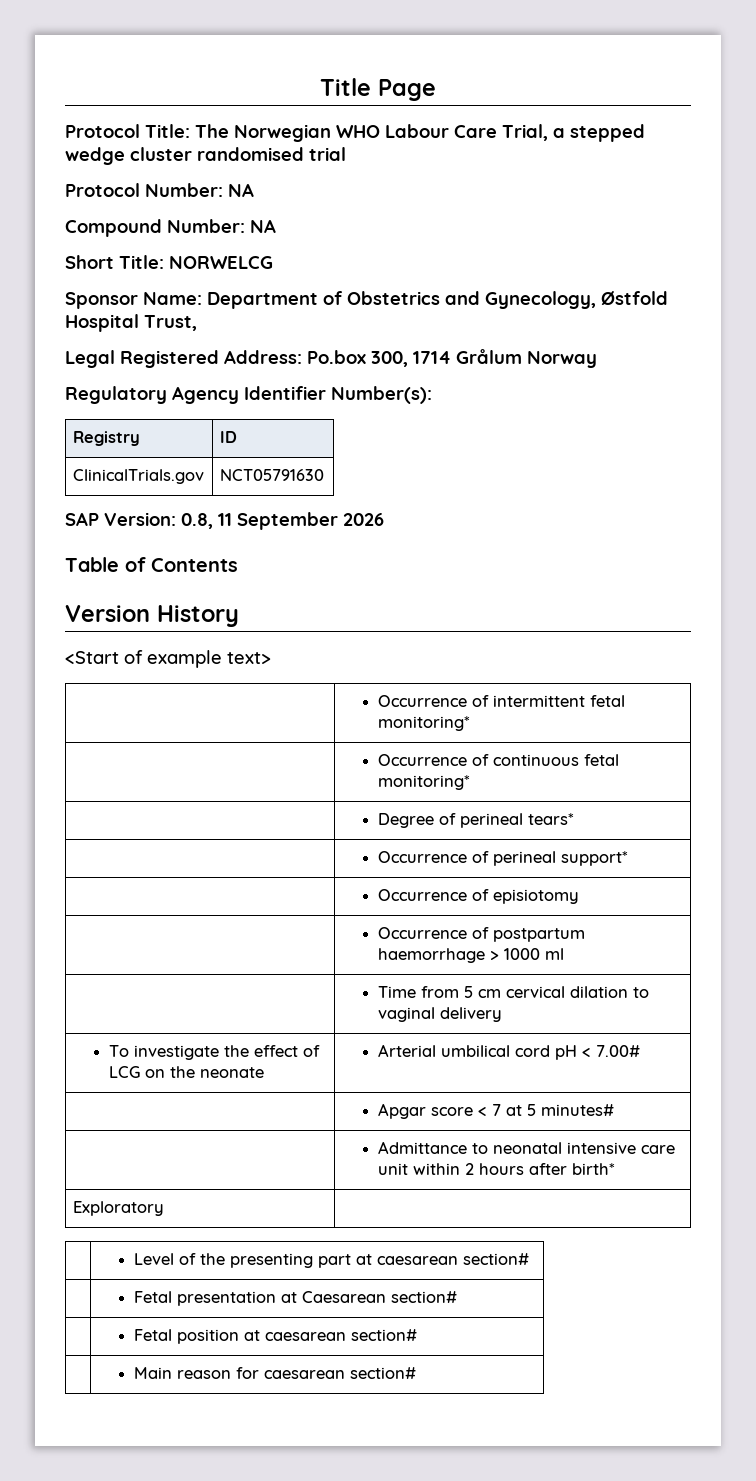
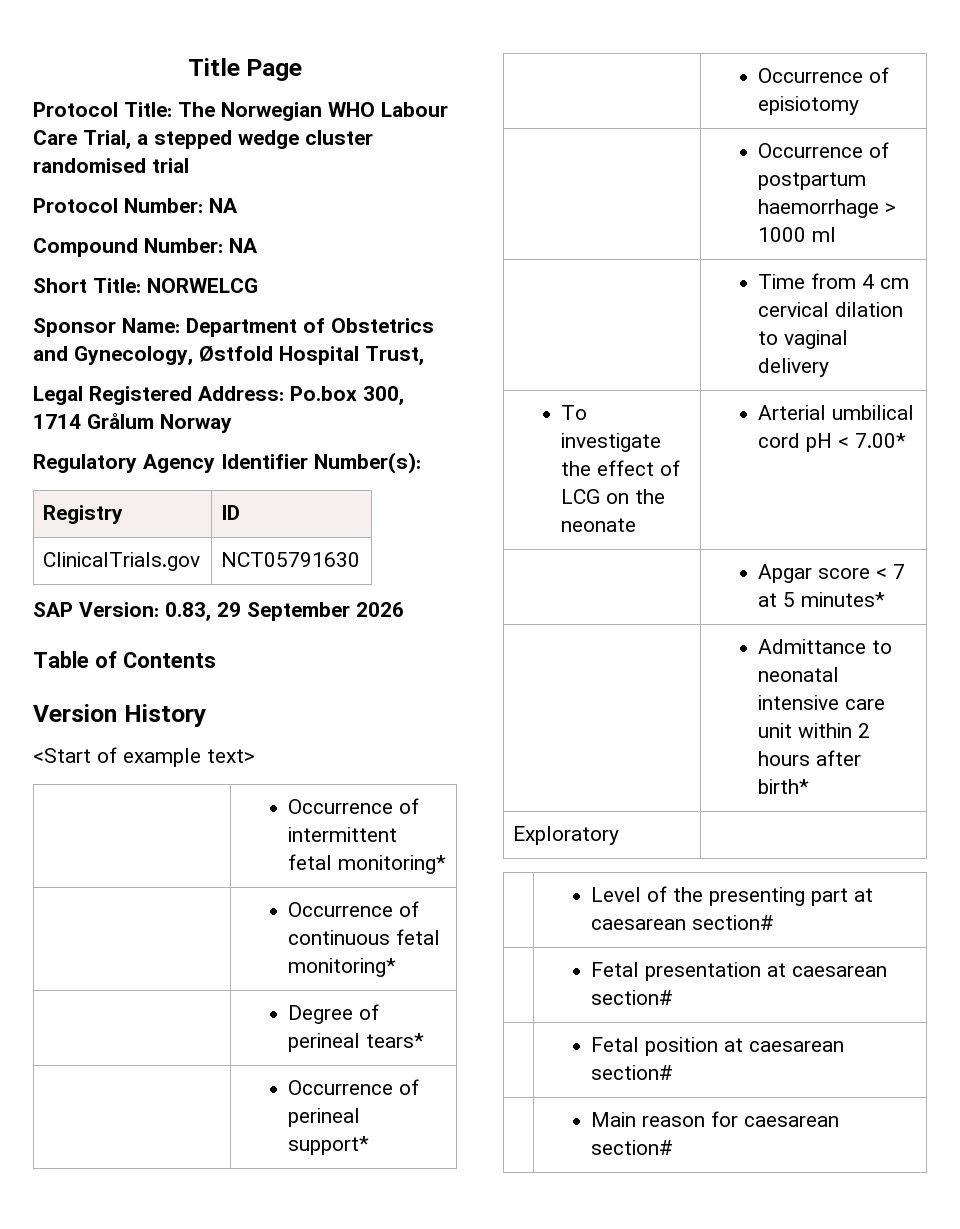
- SAP Version: 0.8, 11 September 2026
+ SAP Version: 0.83, 29 September 2026
- | Time from 5 cm cervical dilation to vaginal delivery
+ | Time from 4 cm cervical dilation to vaginal delivery
- To investigate the effect of LCG on the neonate | Arterial umbilical cord pH < 7.00#
+ To investigate the effect of LCG on the neonate | Arterial umbilical cord pH < 7.00*
- | Apgar score < 7 at 5 minutes#
+ | Apgar score < 7 at 5 minutes*
- | Fetal presentation at Caesarean section#
+ | Fetal presentation at caesarean section#

